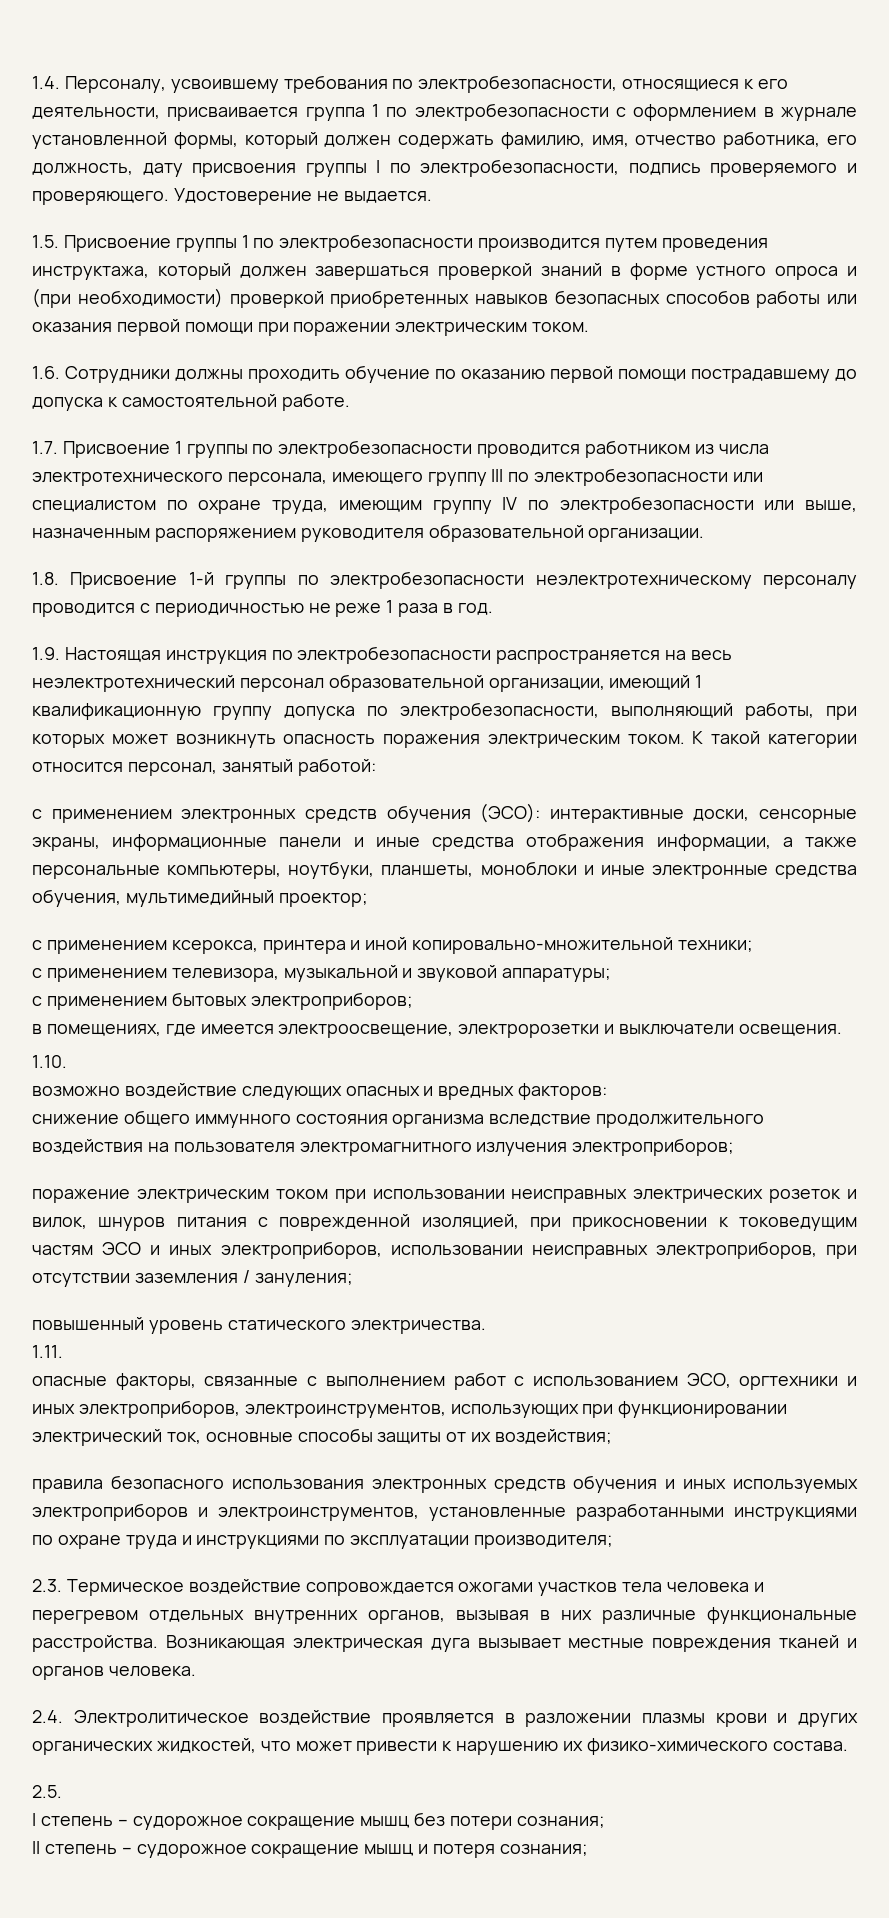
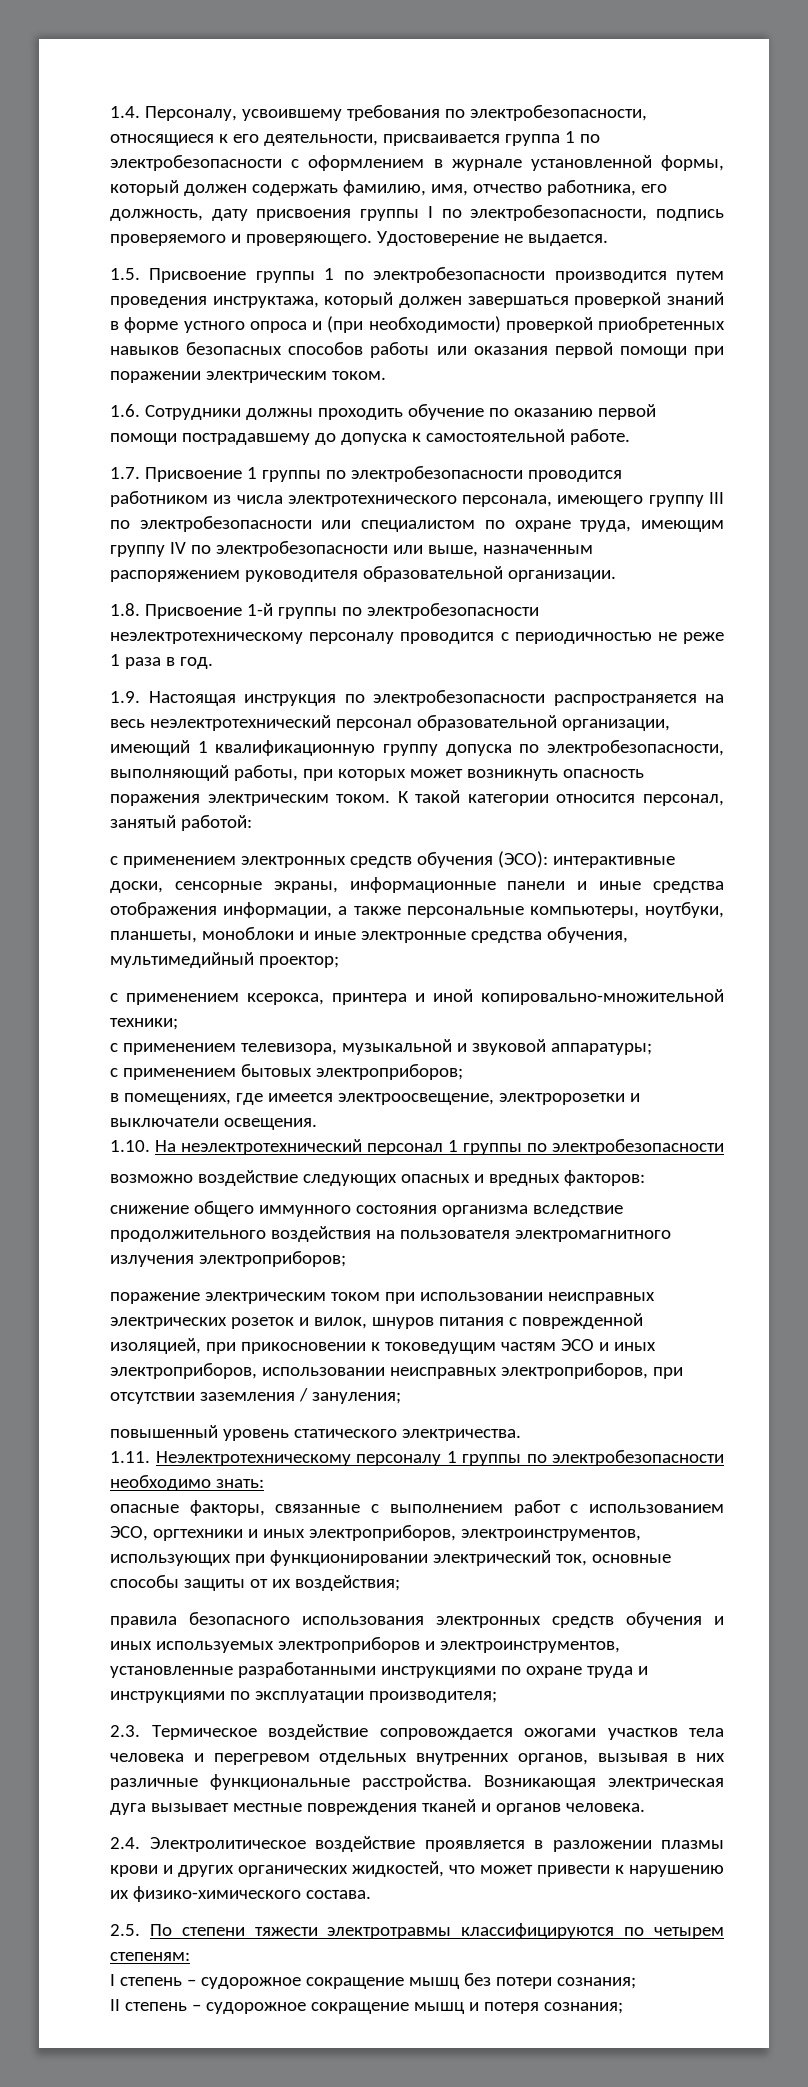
- 1.10.
+ 1.10. На неэлектротехнический персонал 1 группы по электробезопасности
- 1.11.
+ 1.11. Неэлектротехническому персоналу 1 группы по электробезопасности необходимо знать:
- 2.5.
+ 2.5. По степени тяжести электротравмы классифицируются по четырем степеням:

